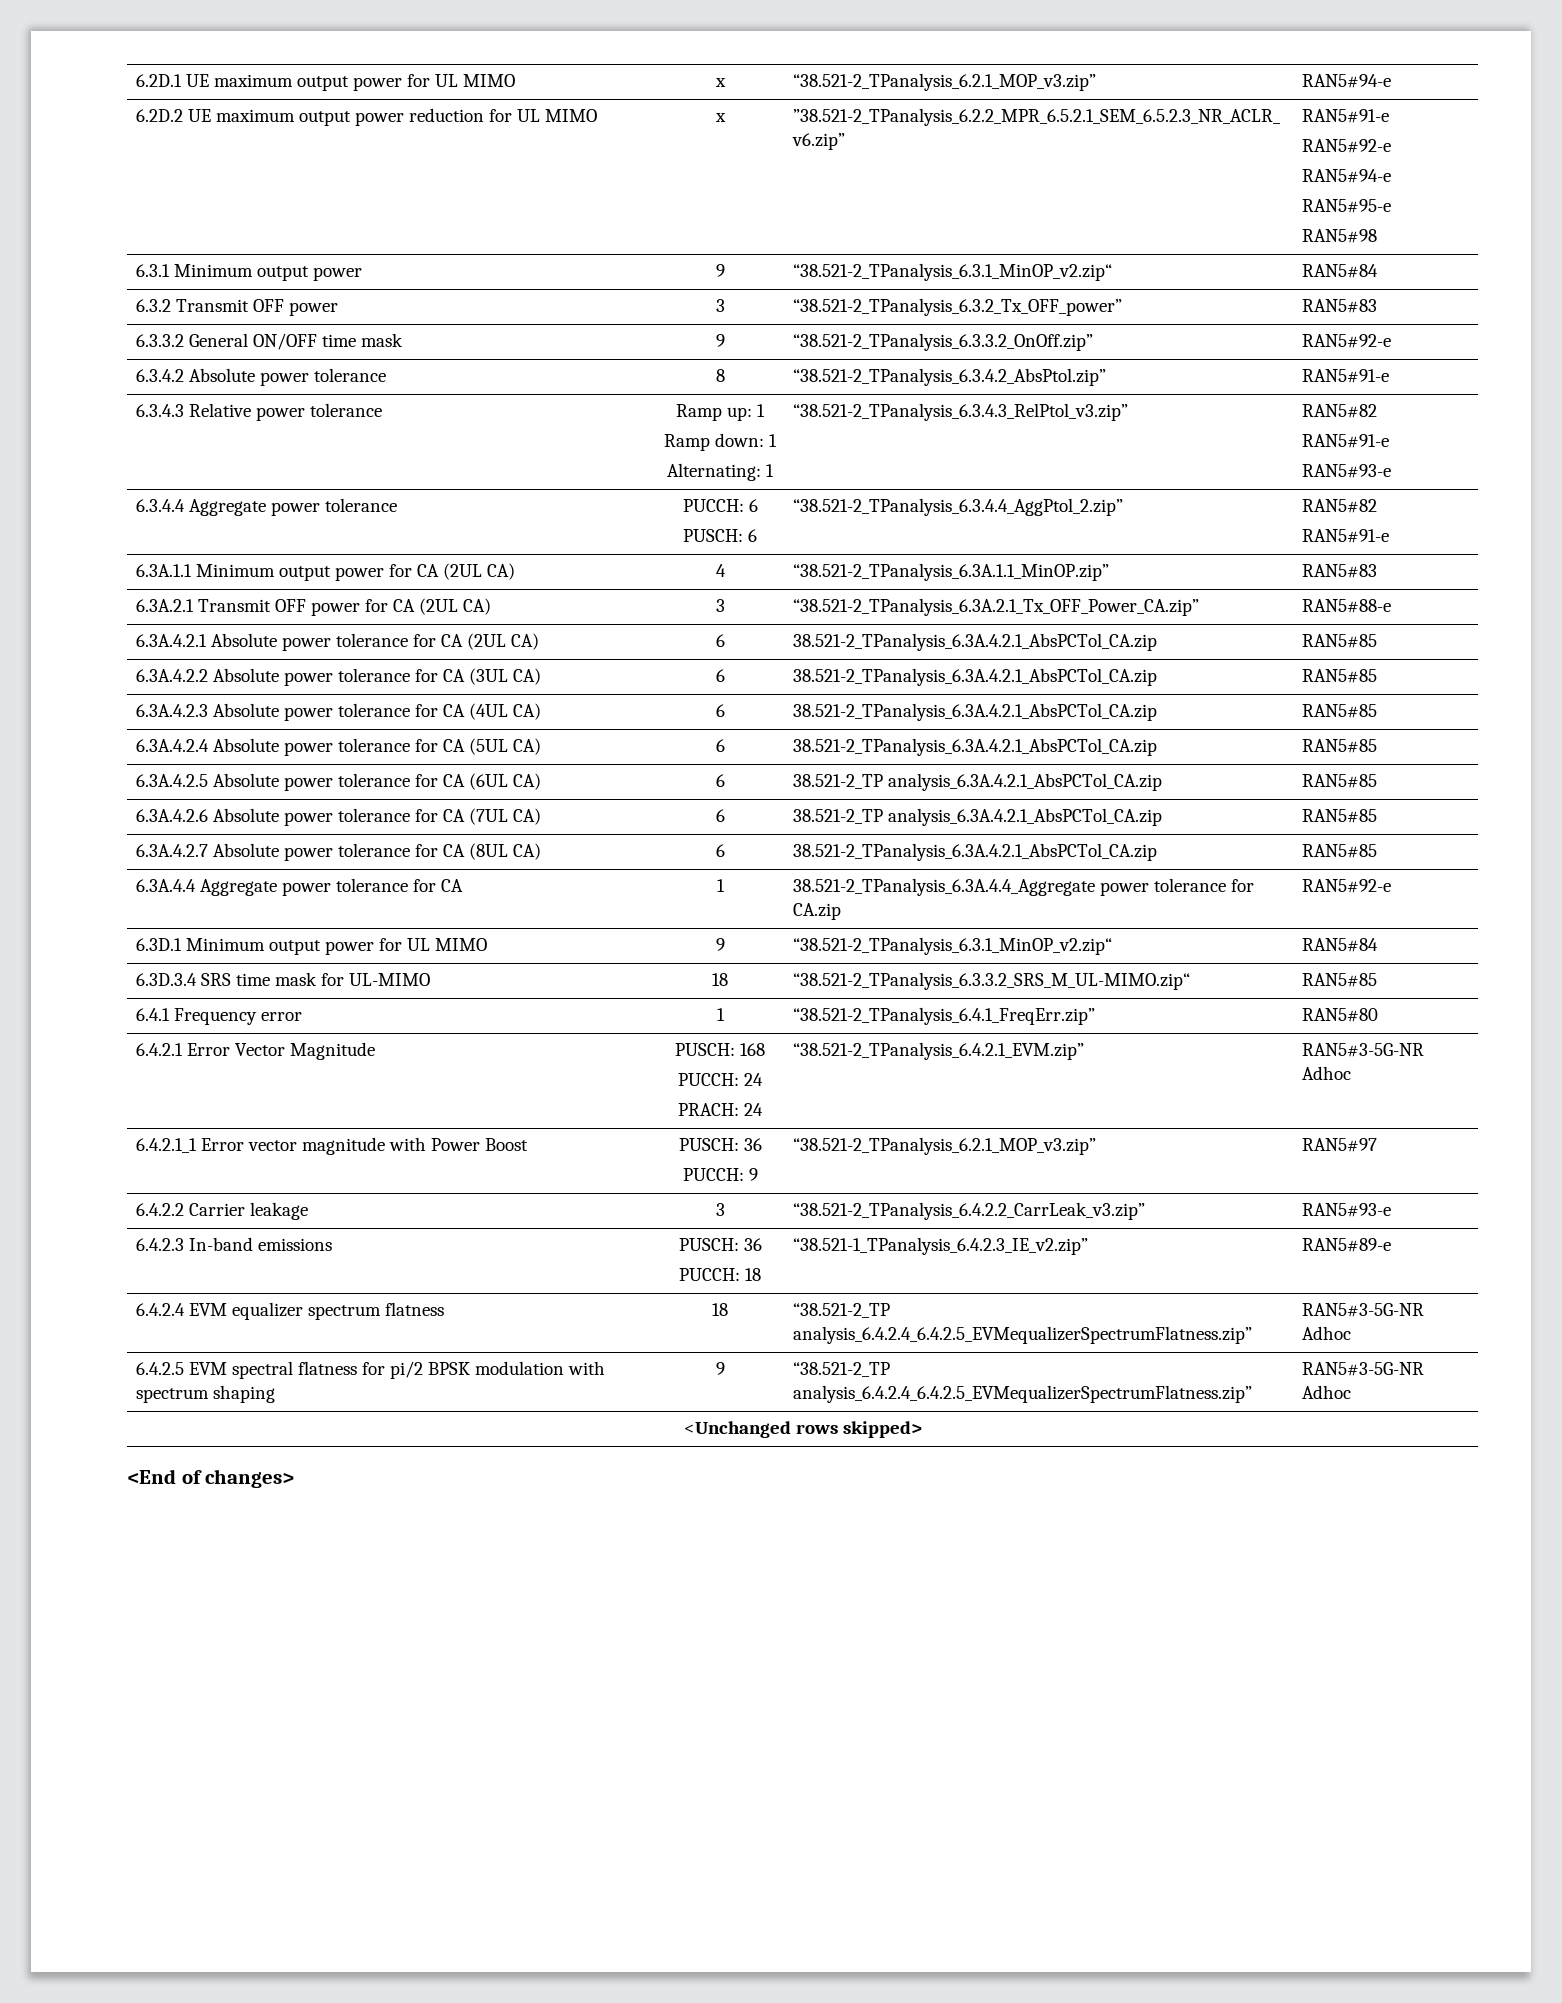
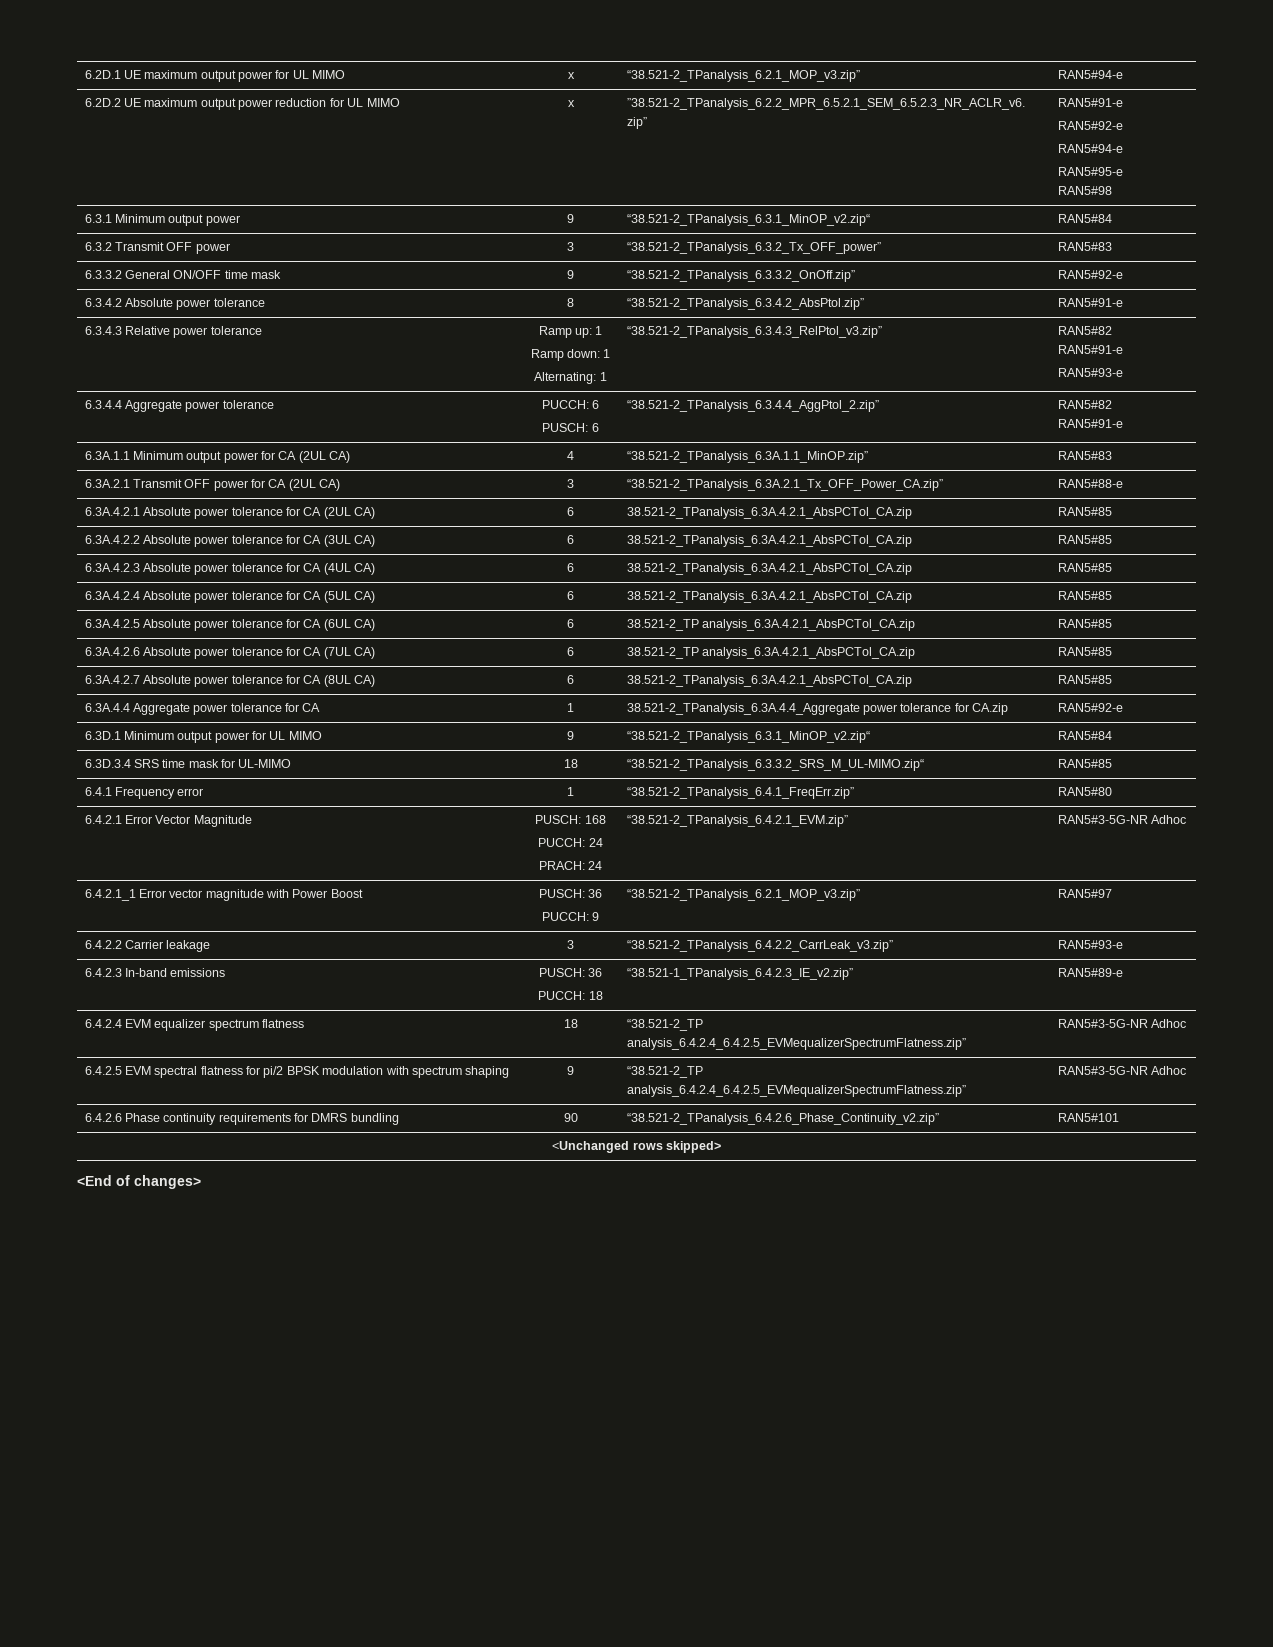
+ 6.4.2.6 Phase continuity requirements for DMRS bundling | 90 | “38.521-2_TPanalysis_6.4.2.6_Phase_Continuity_v2.zip” | RAN5#101

